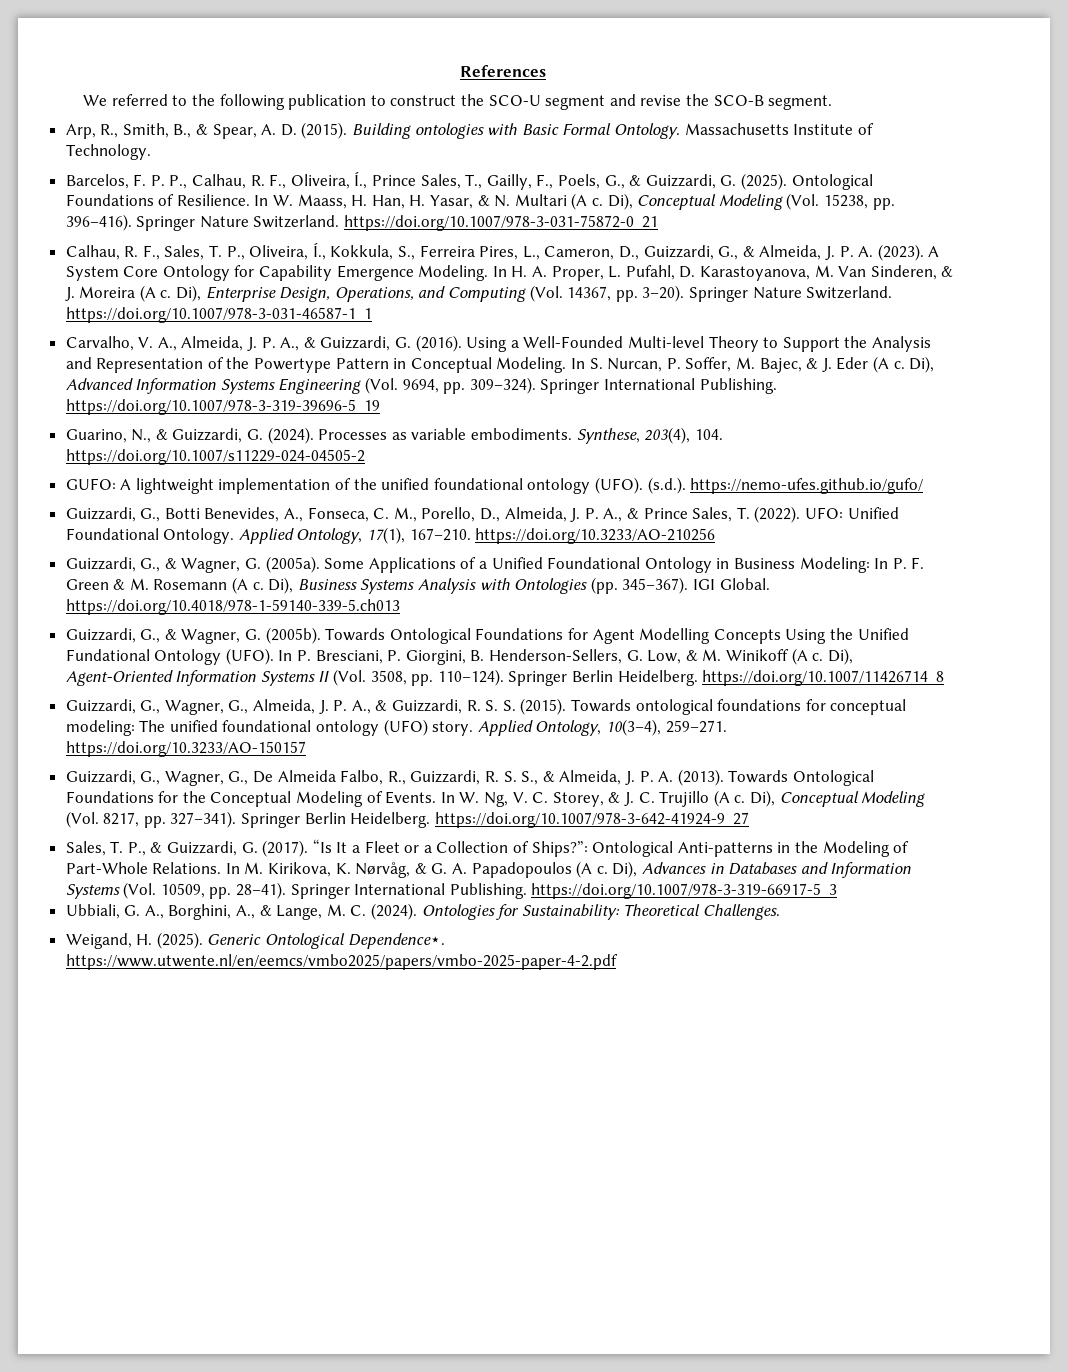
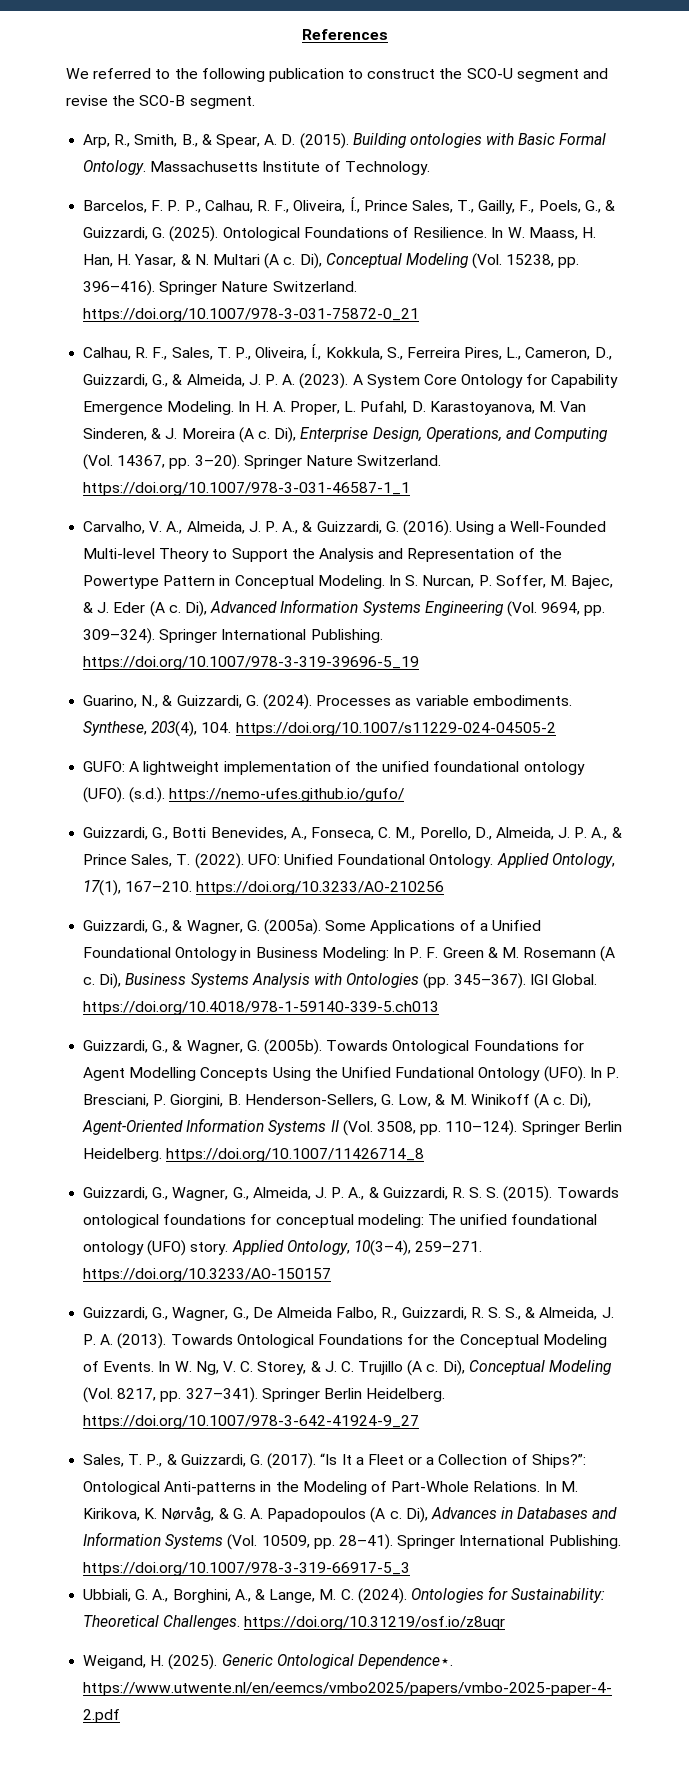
- Ontologies for Sustainability: Theoretical Challenges.
+ Ontologies for Sustainability: Theoretical Challenges. https://doi.org/10.31219/osf.io/z8uqr

